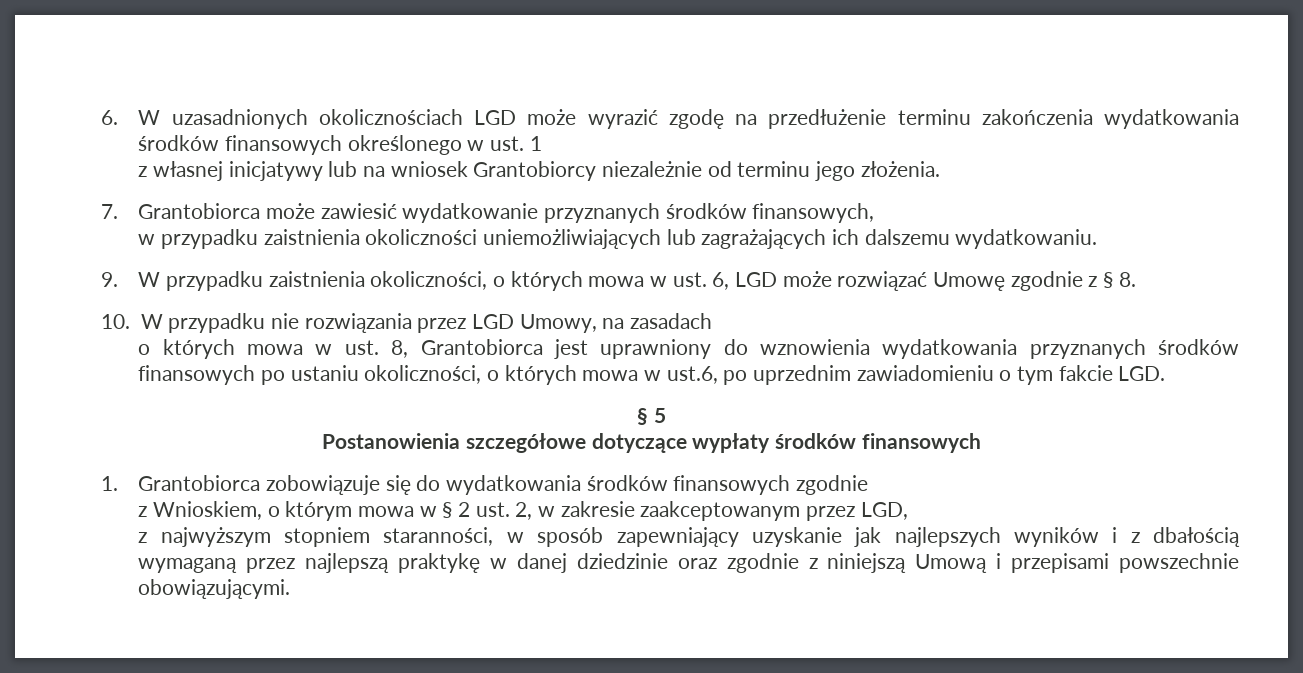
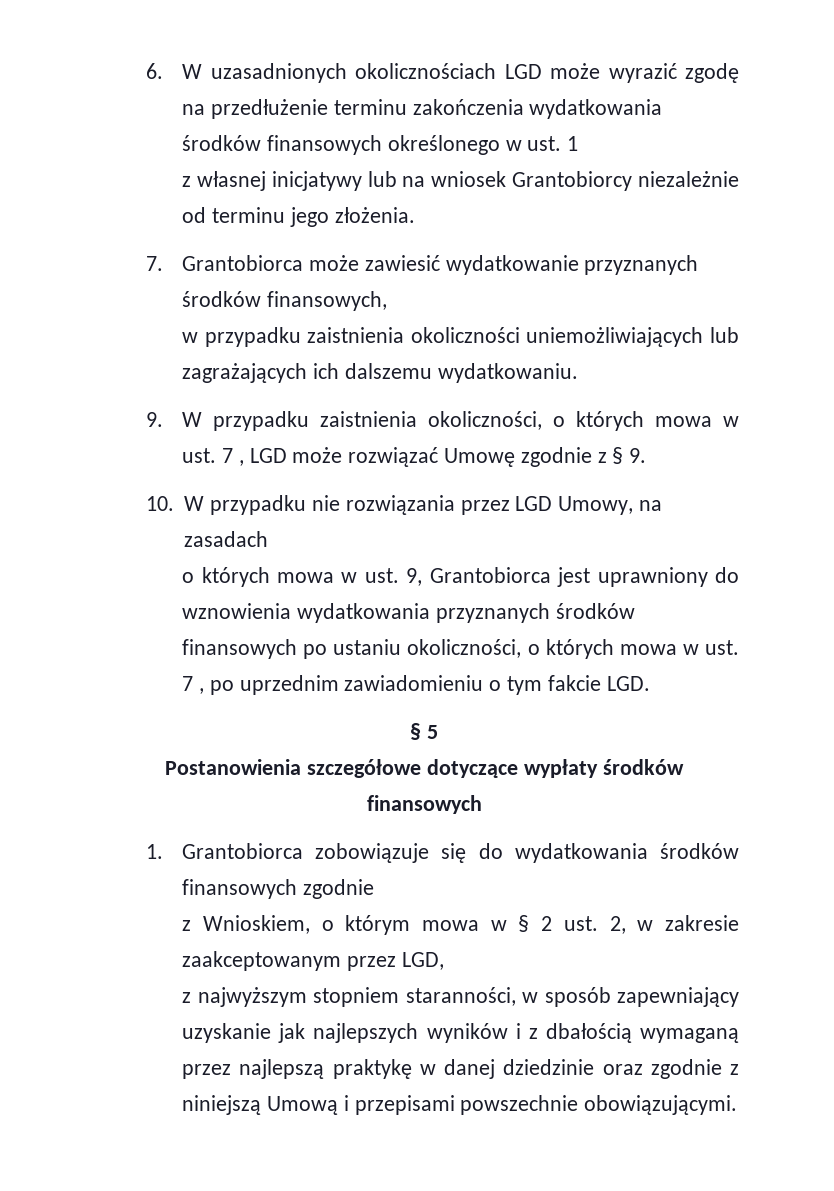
- 9. W przypadku zaistnienia okoliczności, o których mowa w ust. 6, LGD może rozwiązać Umowę zgodnie z § 8.
+ 9. W przypadku zaistnienia okoliczności, o których mowa w ust. 7 , LGD może rozwiązać Umowę zgodnie z § 9.
- o których mowa w ust. 8, Grantobiorca jest uprawniony do wznowienia wydatkowania przyznanych środków finansowych po ustaniu okoliczności, o których mowa w ust.6, po uprzednim zawiadomieniu o tym fakcie LGD.
+ o których mowa w ust. 9, Grantobiorca jest uprawniony do wznowienia wydatkowania przyznanych środków finansowych po ustaniu okoliczności, o których mowa w ust. 7 , po uprzednim zawiadomieniu o tym fakcie LGD.

